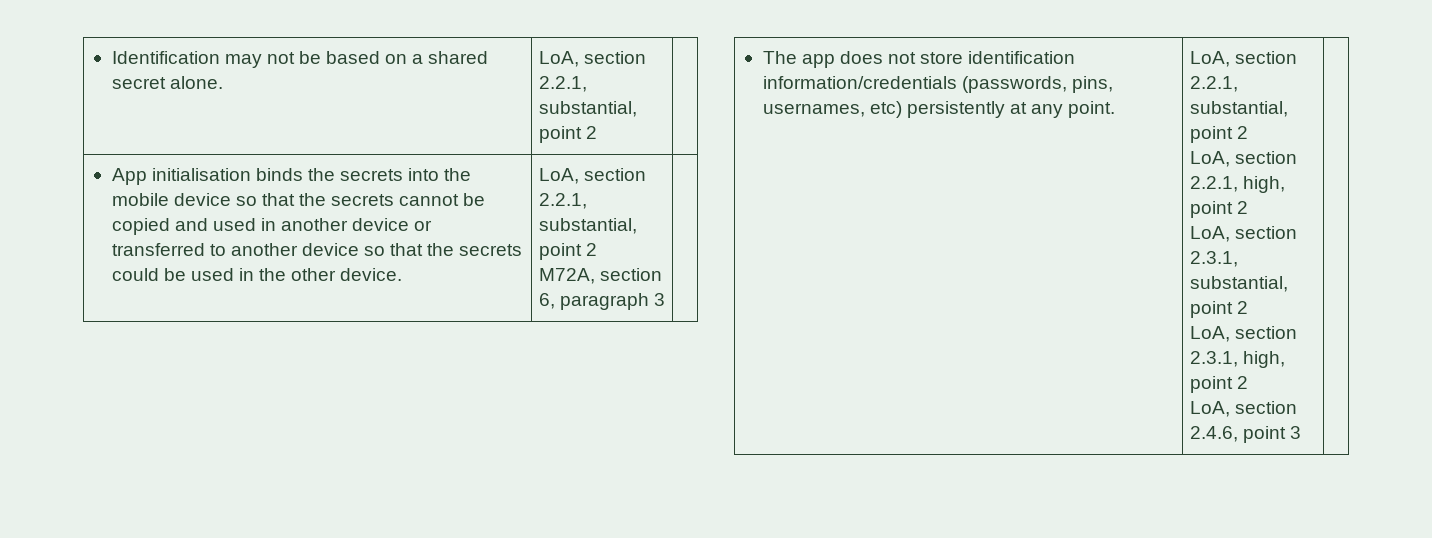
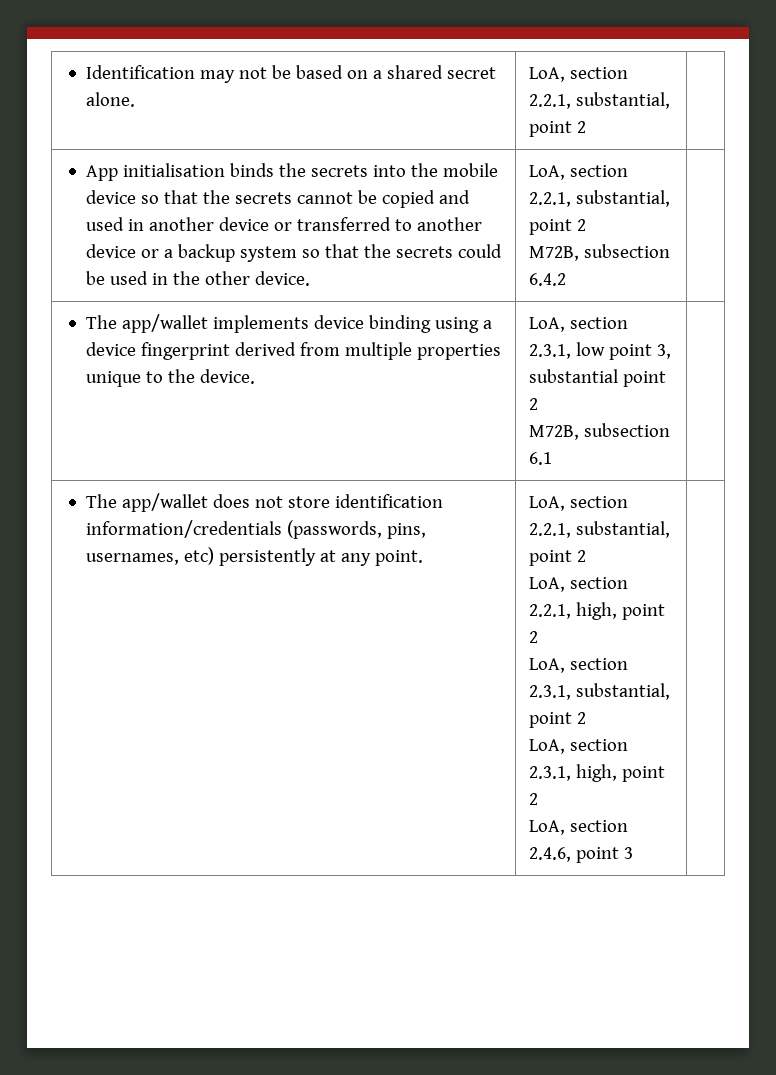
- App initialisation binds the secrets into the mobile device so that the secrets cannot be copied and used in another device or transferred to another device so that the secrets could be used in the other device.
+ App initialisation binds the secrets into the mobile device so that the secrets cannot be copied and used in another device or transferred to another device or a backup system so that the secrets could be used in the other device.
- M72A, section 6, paragraph 3 |
- The app does not store identification information/credentials (passwords, pins, usernames, etc) persistently at any point.
+ M72B, subsection 6.4.2 |
+ The app/wallet implements device binding using a device fingerprint derived from multiple properties unique to the device. | LoA, section 2.3.1, low point 3, substantial point 2
+ M72B, subsection 6.1 |
+ The app/wallet does not store identification information/credentials (passwords, pins, usernames, etc) persistently at any point.

